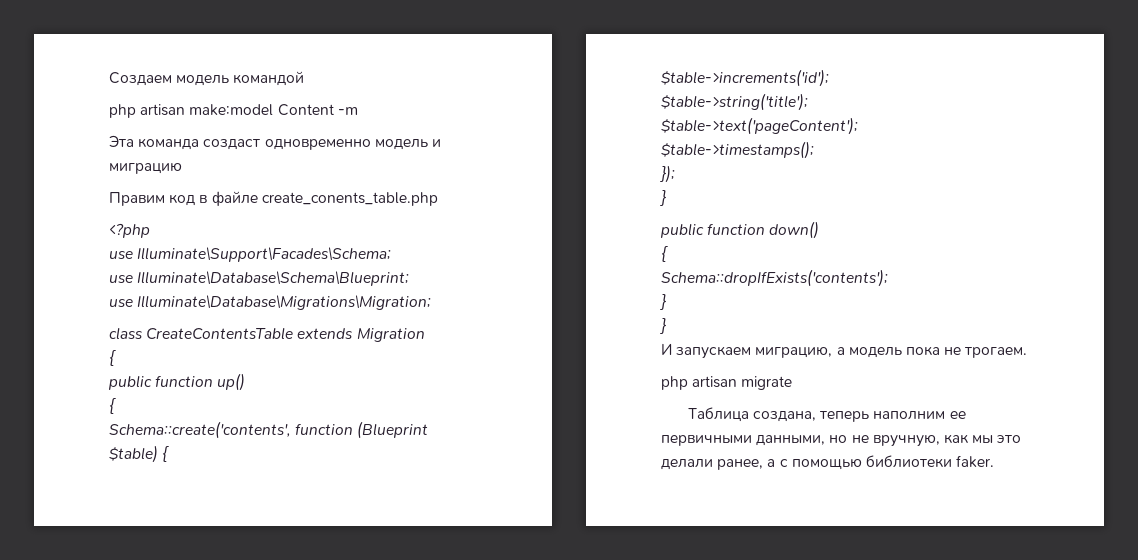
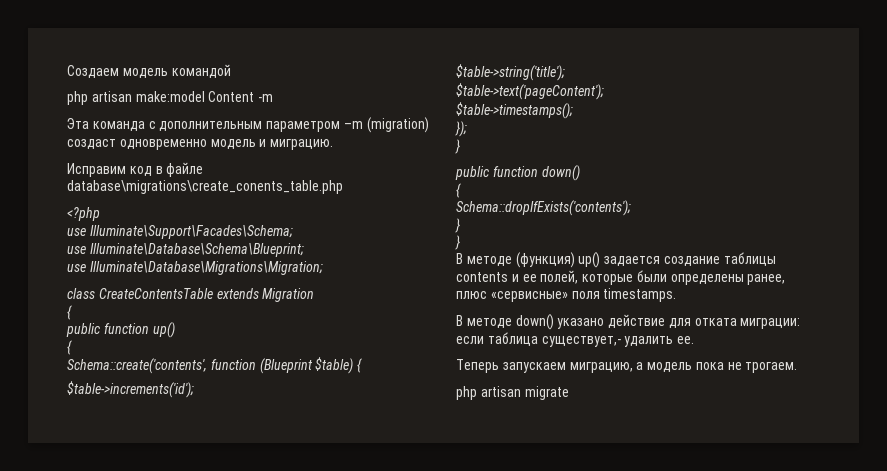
- Эта команда создаст одновременно модель и миграцию
- Правим код в файле create_conents_table.php
+ Эта команда с дополнительным параметром –m (migration) создаст одновременно модель и миграцию.
+ Исправим код в файле database\migrations\create_conents_table.php
- И запускаем миграцию, а модель пока не трогаем.
+ В методе (функция) up() задается создание таблицы contents и ее полей, которые были определены ранее, плюс «сервисные» поля timestamps.
+ В методе down() указано действие для отката миграции: если таблица существует,- удалить ее.
+ Теперь запускаем миграцию, а модель пока не трогаем.
- Таблица создана, теперь наполним ее первичными данными, но не вручную, как мы это делали ранее, а с помощью библиотеки faker.

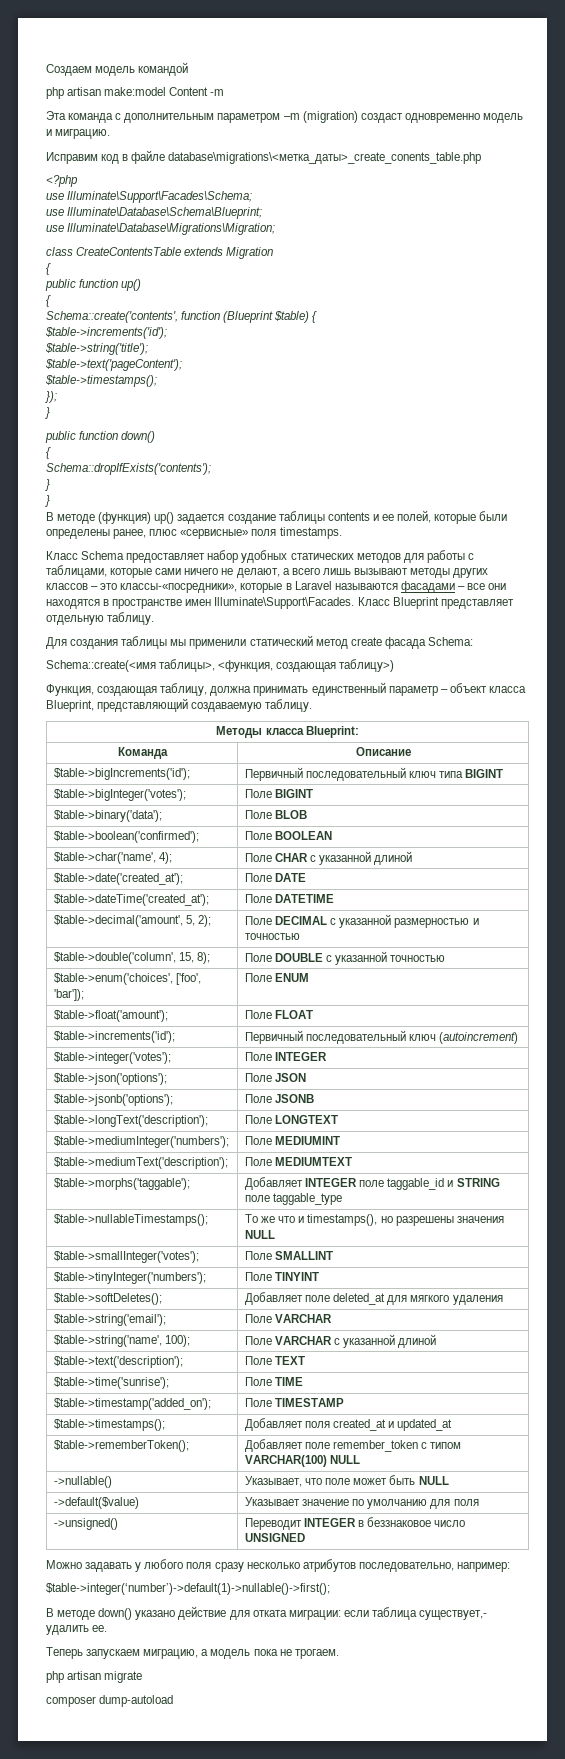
- Исправим код в файле database\migrations\create_conents_table.php
+ Исправим код в файле database\migrations\<метка_даты>_create_conents_table.php
+ Класс Schema предоставляет набор удобных статических методов для работы с таблицами, которые сами ничего не делают, а всего лишь вызывают методы других классов – это классы-«посредники», которые в Laravel называются фасадами – все они находятся в пространстве имен Illuminate\Support\Facades. Класс Blueprint представляет отдельную таблицу.
+ Для создания таблицы мы применили статический метод create фасада Schema:
+ Schema::create(<имя таблицы>, <функция, создающая таблицу>)
+ Функция, создающая таблицу, должна принимать единственный параметр – объект класса Blueprint, представляющий создаваемую таблицу.
+ Методы класса Blueprint:
+ Команда | Описание
+ $table->bigIncrements('id'); | Первичный последовательный ключ типа BIGINT
+ $table->bigInteger('votes'); | Поле BIGINT
+ $table->binary('data'); | Поле BLOB
+ $table->boolean('confirmed'); | Поле BOOLEAN
+ $table->char('name', 4); | Поле CHAR с указанной длиной
+ $table->date('created_at'); | Поле DATE
+ $table->dateTime('created_at'); | Поле DATETIME
+ $table->decimal('amount', 5, 2); | Поле DECIMAL с указанной размерностью и точностью
+ $table->double('column', 15, 8); | Поле DOUBLE с указанной точностью
+ $table->enum('choices', ['foo', 'bar']); | Поле ENUM
+ $table->float('amount'); | Поле FLOAT
+ $table->increments('id'); | Первичный последовательный ключ (autoincrement)
+ $table->integer('votes'); | Поле INTEGER
+ $table->json('options'); | Поле JSON
+ $table->jsonb('options'); | Поле JSONB
+ $table->longText('description'); | Поле LONGTEXT
+ $table->mediumInteger('numbers'); | Поле MEDIUMINT
+ $table->mediumText('description'); | Поле MEDIUMTEXT
+ $table->morphs('taggable'); | Добавляет INTEGER поле taggable_id и STRING поле taggable_type
+ $table->nullableTimestamps(); | То же что и timestamps(), но разрешены значения NULL
+ $table->smallInteger('votes'); | Поле SMALLINT
+ $table->tinyInteger('numbers'); | Поле TINYINT
+ $table->softDeletes(); | Добавляет поле deleted_at для мягкого удаления
+ $table->string('email'); | Поле VARCHAR
+ $table->string('name', 100); | Поле VARCHAR с указанной длиной
+ $table->text('description'); | Поле TEXT
+ $table->time('sunrise'); | Поле TIME
+ $table->timestamp('added_on'); | Поле TIMESTAMP
+ $table->timestamps(); | Добавляет поля created_at и updated_at
+ $table->rememberToken(); | Добавляет поле remember_token с типом VARCHAR(100) NULL
+ ->nullable() | Указывает, что поле может быть NULL
+ ->default($value) | Указывает значение по умолчанию для поля
+ ->unsigned() | Переводит INTEGER в беззнаковое число UNSIGNED
+ Можно задавать у любого поля сразу несколько атрибутов последовательно, например:
+ $table->integer(‘number’)->default(1)->nullable()->first();
+ composer dump-autoload

